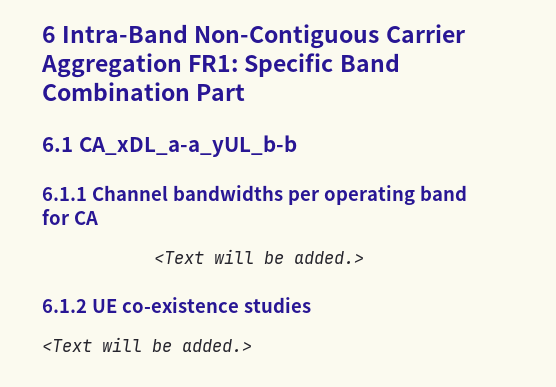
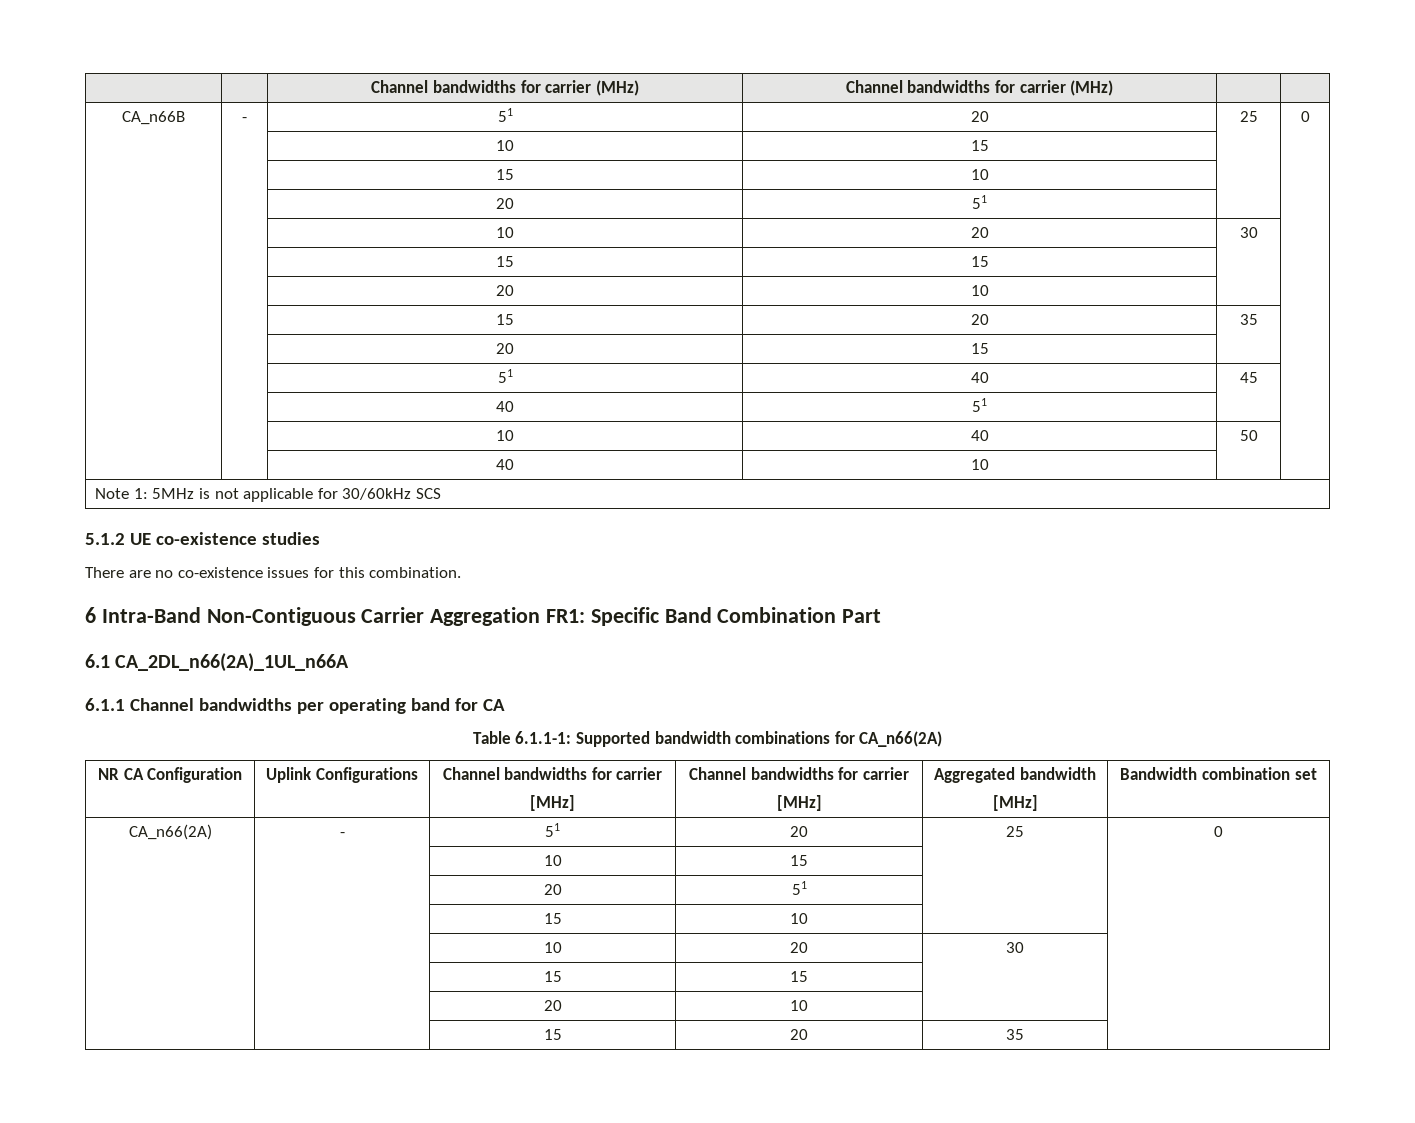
+ | | Channel bandwidths for carrier (MHz) | Channel bandwidths for carrier (MHz) | |
+ CA_n66B | - | 51 | 20 | 25 | 0
+ | | 10 | 15 | |
+ | | 15 | 10 | |
+ | | 20 | 51 | |
+ | | 10 | 20 | 30 |
+ | | 15 | 15 | |
+ | | 20 | 10 | |
+ | | 15 | 20 | 35 |
+ | | 20 | 15 | |
+ | | 51 | 40 | 45 |
+ | | 40 | 51 | |
+ | | 10 | 40 | 50 |
+ | | 40 | 10 | |
+ Note 1: 5MHz is not applicable for 30/60kHz SCS
+ 5.1.2 UE co-existence studies
+ There are no co-existence issues for this combination.
- 6.1 CA_xDL_a-a_yUL_b-b
+ 6.1 CA_2DL_n66(2A)_1UL_n66A
  6.1.1 Channel bandwidths per operating band for CA
- <Text will be added.>
- 6.1.2 UE co-existence studies
- <Text will be added.>
+ Table 6.1.1-1: Supported bandwidth combinations for CA_n66(2A)
+ NR CA Configuration | Uplink Configurations | Channel bandwidths for carrier
+ [MHz] | Channel bandwidths for carrier
+ [MHz] | Aggregated bandwidth
+ [MHz] | Bandwidth combination set
+ CA_n66(2A) | - | 51 | 20 | 25 | 0
+ | | 10 | 15 | |
+ | | 20 | 51 | |
+ | | 15 | 10 | |
+ | | 10 | 20 | 30 |
+ | | 15 | 15 | |
+ | | 20 | 10 | |
+ | | 15 | 20 | 35 |

